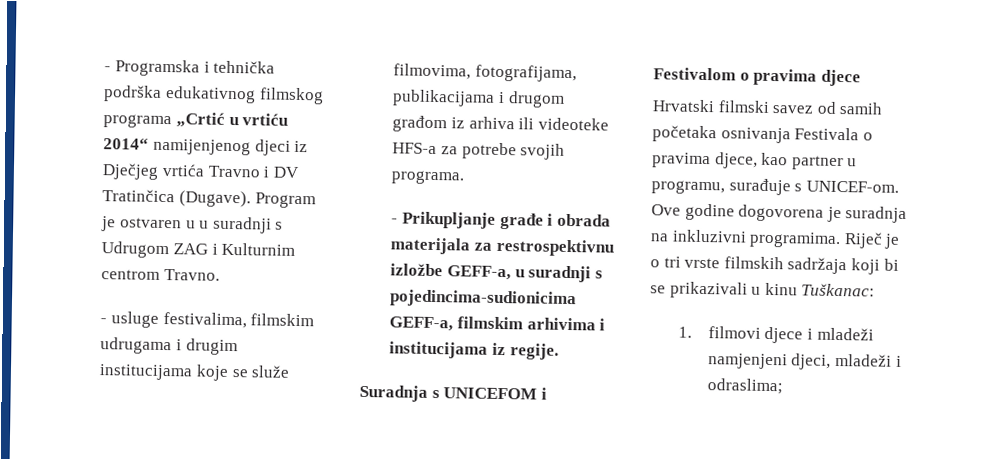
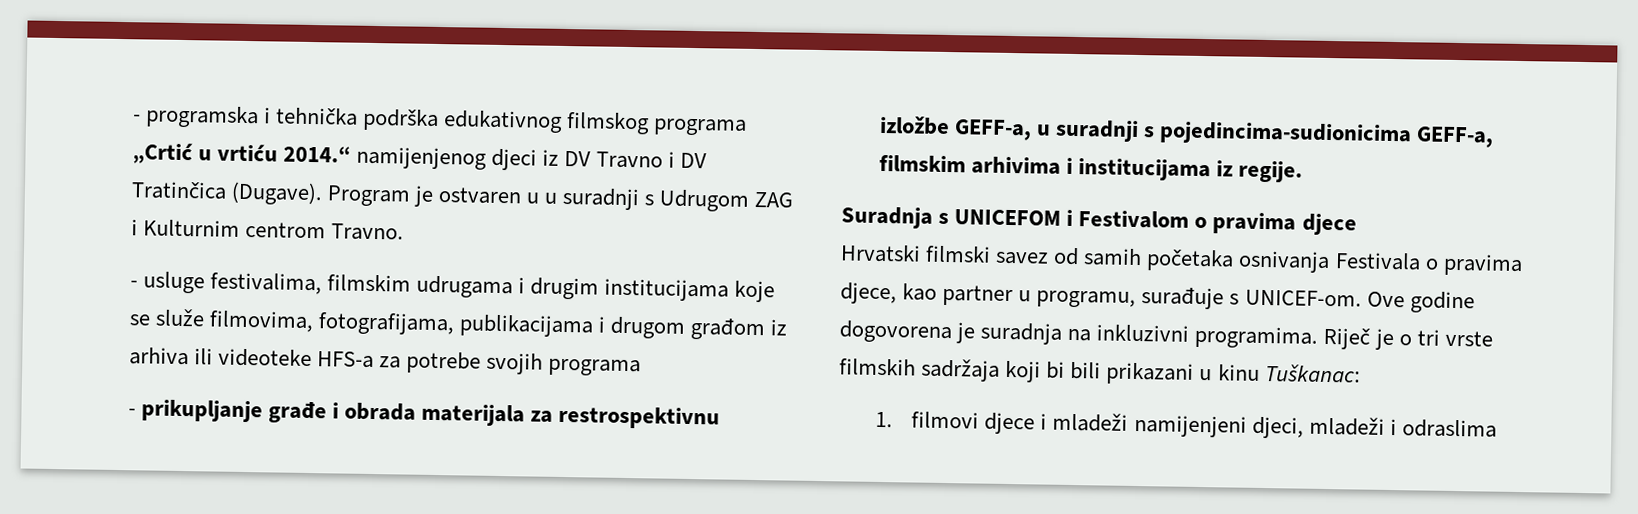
- - Programska i tehnička podrška edukativnog filmskog programa „Crtić u vrtiću 2014“ namijenjenog djeci iz Dječjeg vrtića Travno i DV Tratinčica (Dugave).
+ - programska i tehnička podrška edukativnog filmskog programa „Crtić u vrtiću 2014.“ namijenjenog djeci iz DV Travno i DV Tratinčica (Dugave).
- - usluge festivalima, filmskim udrugama i drugim institucijama koje se služe filmovima, fotografijama, publikacijama i drugom građom iz arhiva ili videoteke HFS-a za potrebe svojih programa.
- - Prikupljanje građe i obrada materijala za restrospektivnu izložbe GEFF-a, u suradnji s pojedincima-sudionicima GEFF-a, filmskim arhivima i institucijama iz regije.
+ - usluge festivalima, filmskim udrugama i drugim institucijama koje se služe filmovima, fotografijama, publikacijama i drugom građom iz arhiva ili videoteke HFS-a za potrebe svojih programa
+ - prikupljanje građe i obrada materijala za restrospektivnu izložbe GEFF-a, u suradnji s pojedincima-sudionicima GEFF-a, filmskim arhivima i institucijama iz regije.
- Riječ je o tri vrste filmskih sadržaja koji bi se prikazivali u kinu Tuškanac:
+ Riječ je o tri vrste filmskih sadržaja koji bi bili prikazani u kinu Tuškanac:
- 1. filmovi djece i mladeži namjenjeni djeci, mladeži i odraslima;
+ 1. filmovi djece i mladeži namijenjeni djeci, mladeži i odraslima

